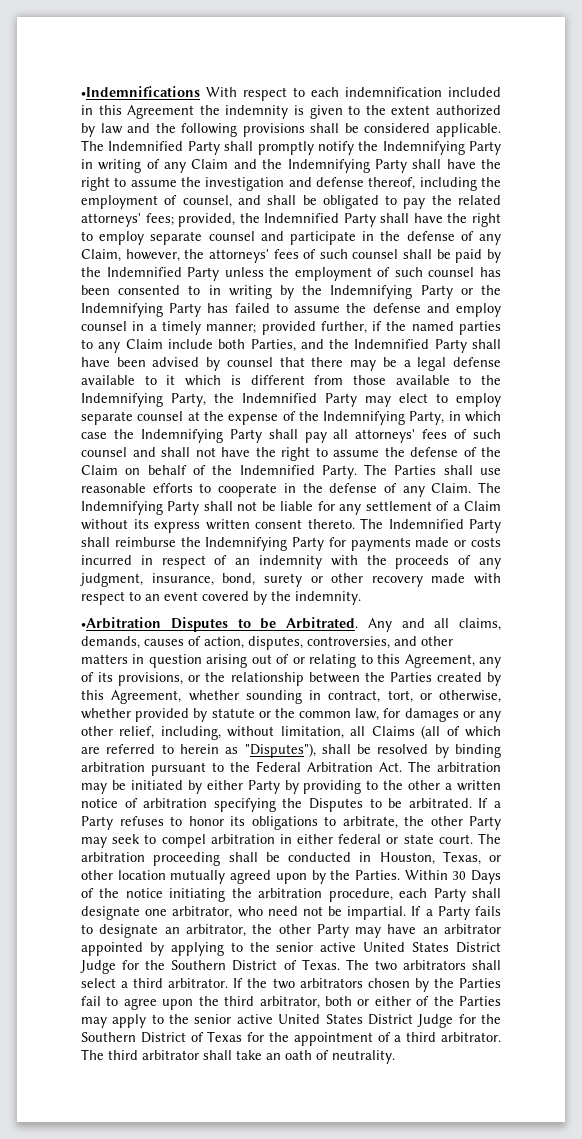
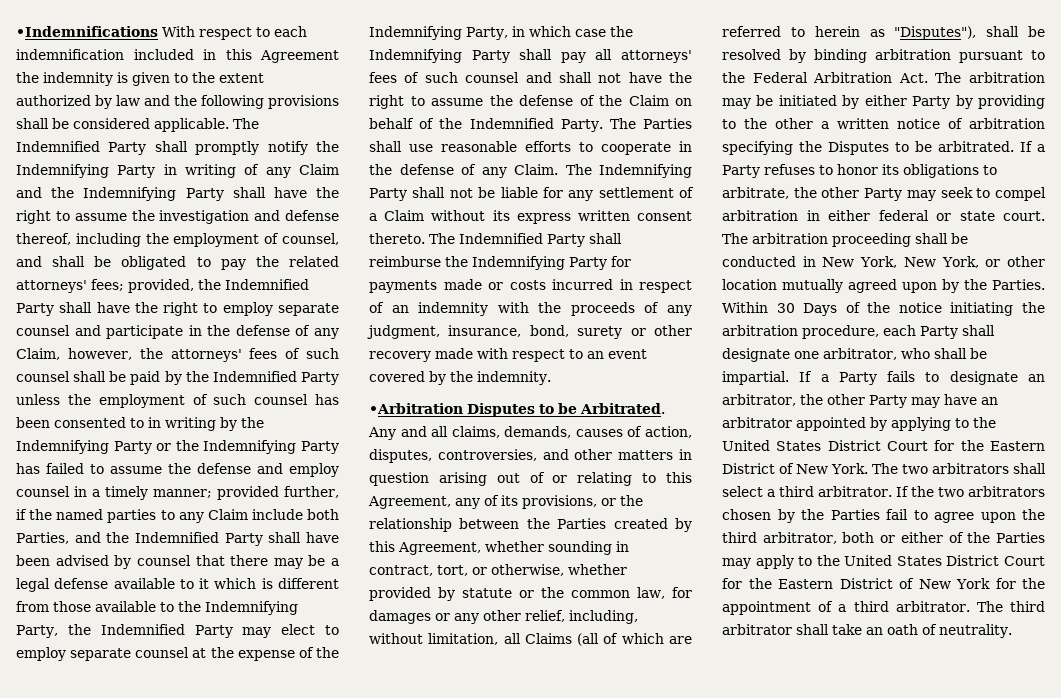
- The arbitration proceeding shall be conducted in Houston, Texas, or other location mutually agreed upon by the Parties.
+ The arbitration proceeding shall be conducted in New York, New York, or other location mutually agreed upon by the Parties.
- Within 30 Days of the notice initiating the arbitration procedure, each Party shall designate one arbitrator, who need not be impartial.
+ Within 30 Days of the notice initiating the arbitration procedure, each Party shall designate one arbitrator, who shall be impartial.
- If a Party fails to designate an arbitrator, the other Party may have an arbitrator appointed by applying to the senior active United States District Judge for the Southern District of Texas.
+ If a Party fails to designate an arbitrator, the other Party may have an arbitrator appointed by applying to the United States District Court for the Eastern District of New York.
- If the two arbitrators chosen by the Parties fail to agree upon the third arbitrator, both or either of the Parties may apply to the senior active United States District Judge for the Southern District of Texas for the appointment of a third arbitrator.
+ If the two arbitrators chosen by the Parties fail to agree upon the third arbitrator, both or either of the Parties may apply to the United States District Court for the Eastern District of New York for the appointment of a third arbitrator.

